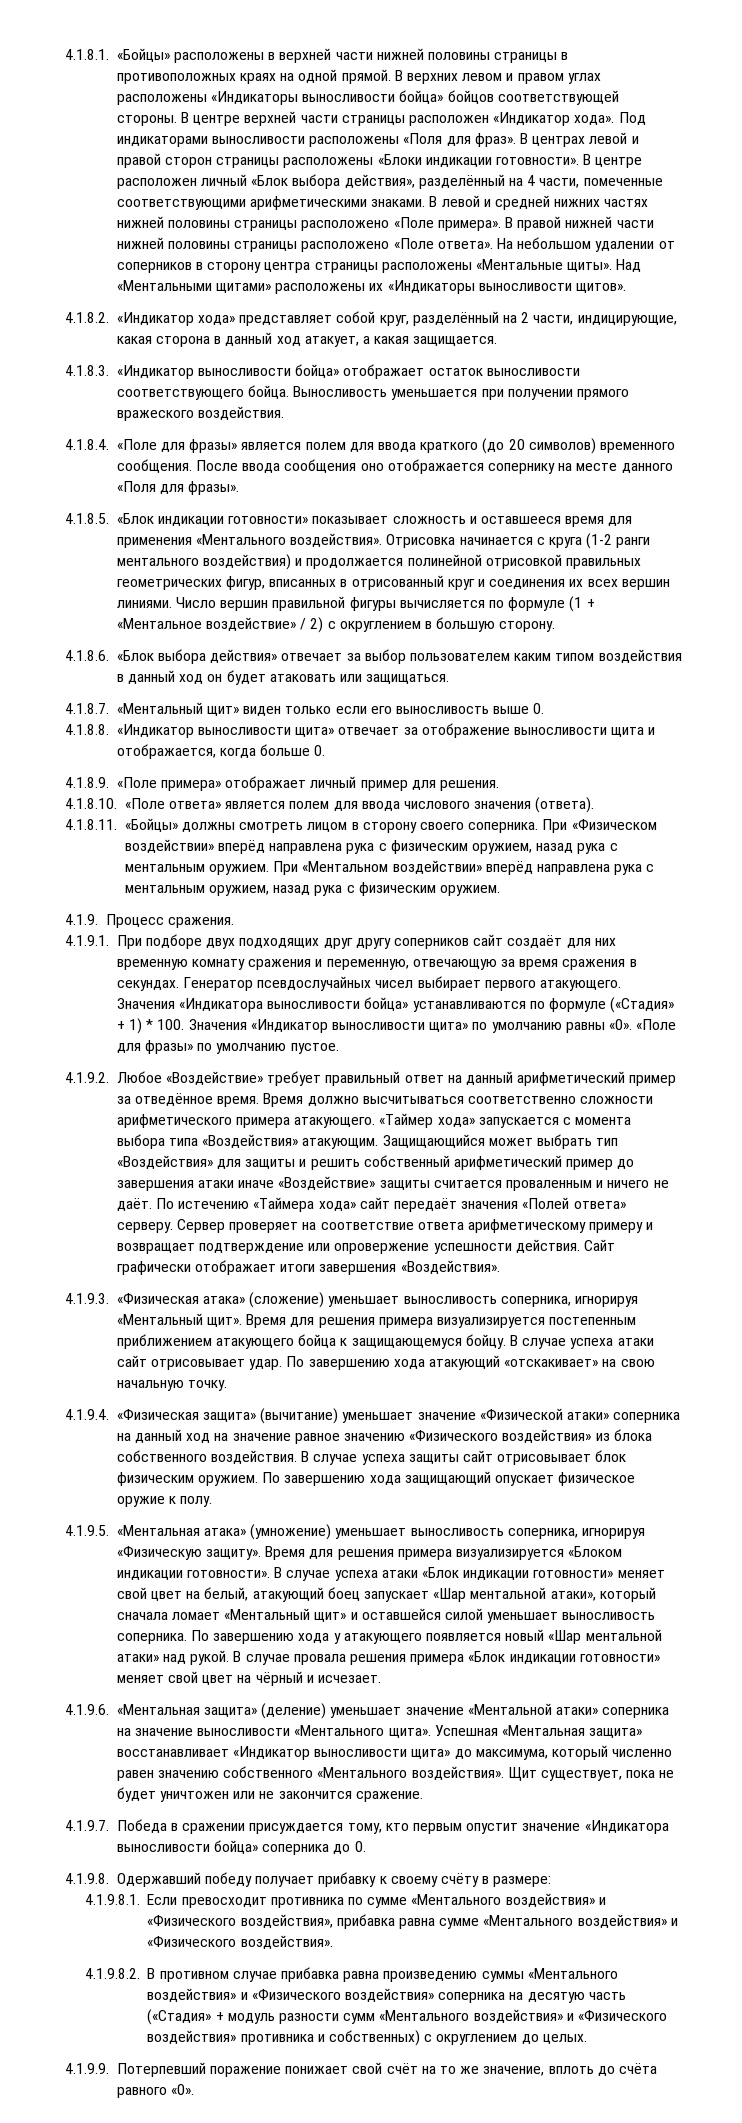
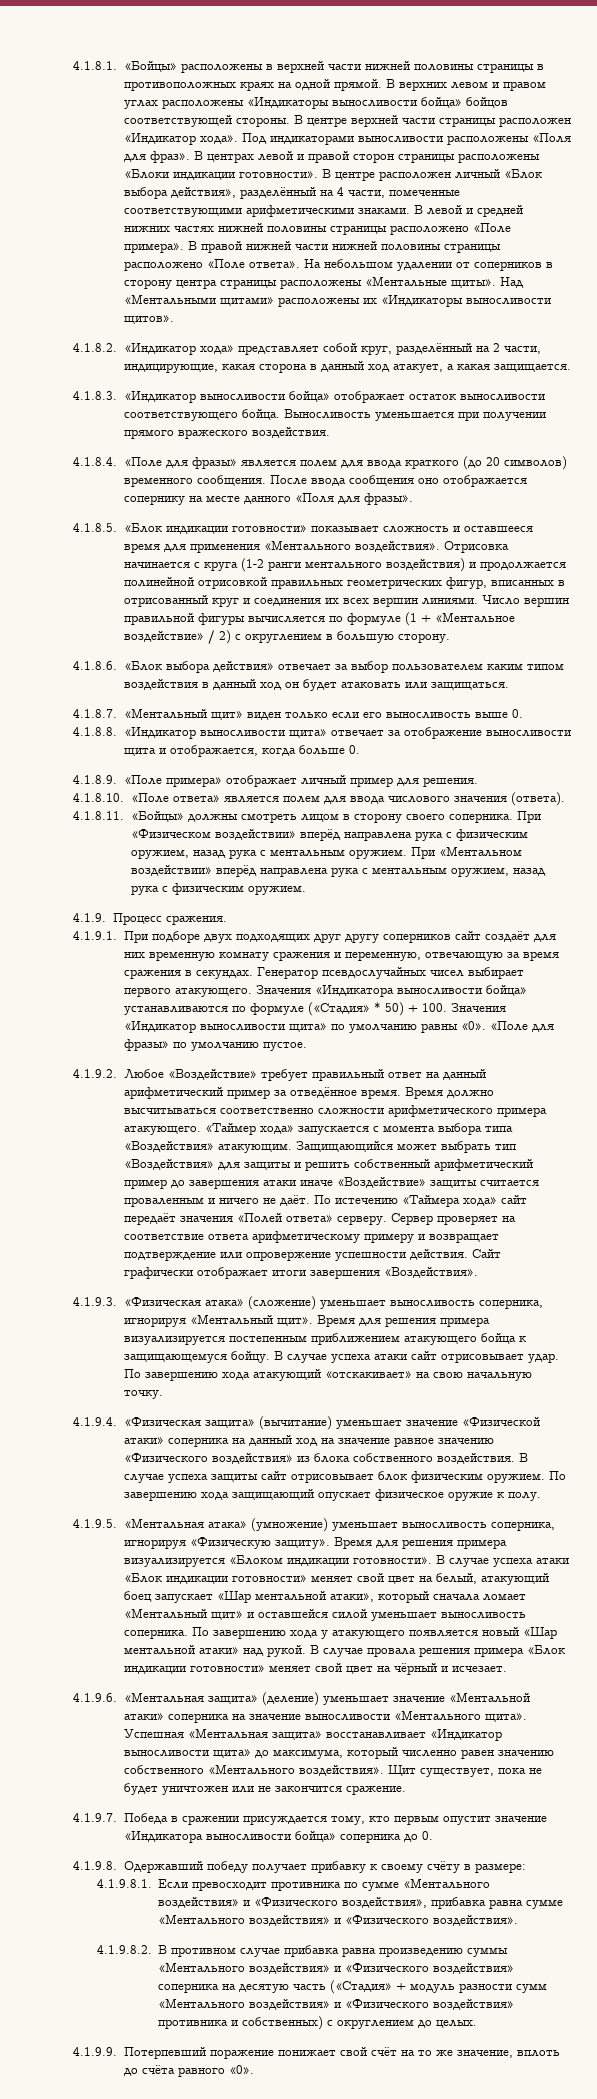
- Значения «Индикатора выносливости бойца» устанавливаются по формуле («Стадия» + 1) * 100. Значения «Индикатор выносливости щита» по умолчанию равны «0».
+ Значения «Индикатора выносливости бойца» устанавливаются по формуле («Стадия» * 50) + 100. Значения «Индикатор выносливости щита» по умолчанию равны «0».

